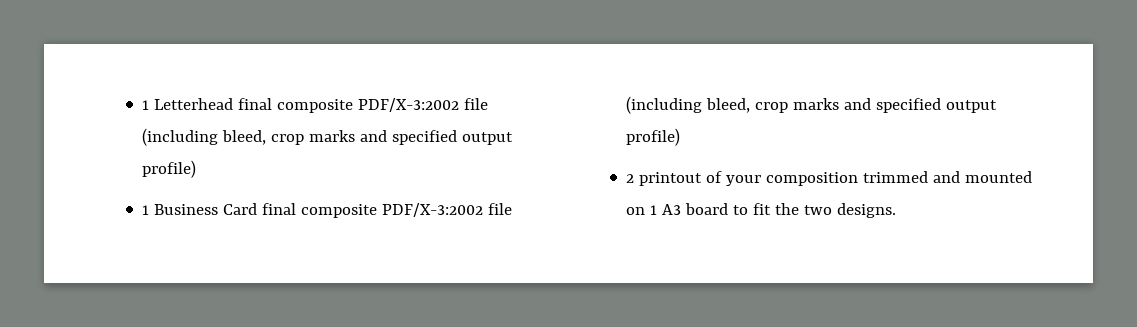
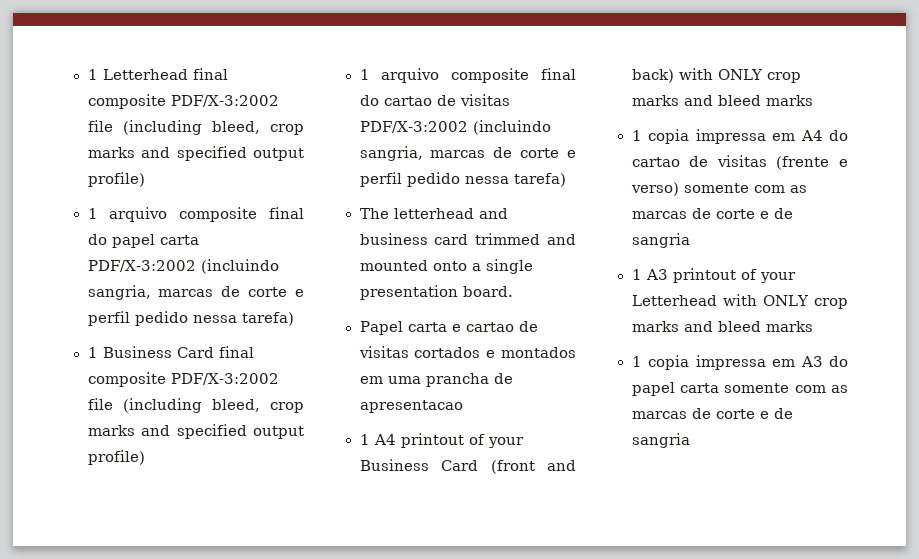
+ 1 arquivo composite final do papel carta PDF/X-3:2002 (incluindo sangria, marcas de corte e perfil pedido nessa tarefa)
- 2 printout of your composition trimmed and mounted on 1 A3 board to fit the two designs.
+ 1 arquivo composite final do cartao de visitas PDF/X-3:2002 (incluindo sangria, marcas de corte e perfil pedido nessa tarefa)
+ The letterhead and business card trimmed and mounted onto a single presentation board.
+ Papel carta e cartao de visitas cortados e montados em uma prancha de apresentacao
+ 1 A4 printout of your Business Card (front and back) with ONLY crop marks and bleed marks
+ 1 copia impressa em A4 do cartao de visitas (frente e verso) somente com as marcas de corte e de sangria
+ 1 A3 printout of your Letterhead with ONLY crop marks and bleed marks
+ 1 copia impressa em A3 do papel carta somente com as marcas de corte e de sangria

